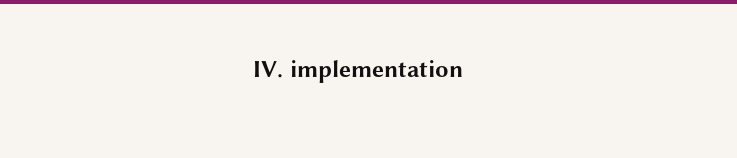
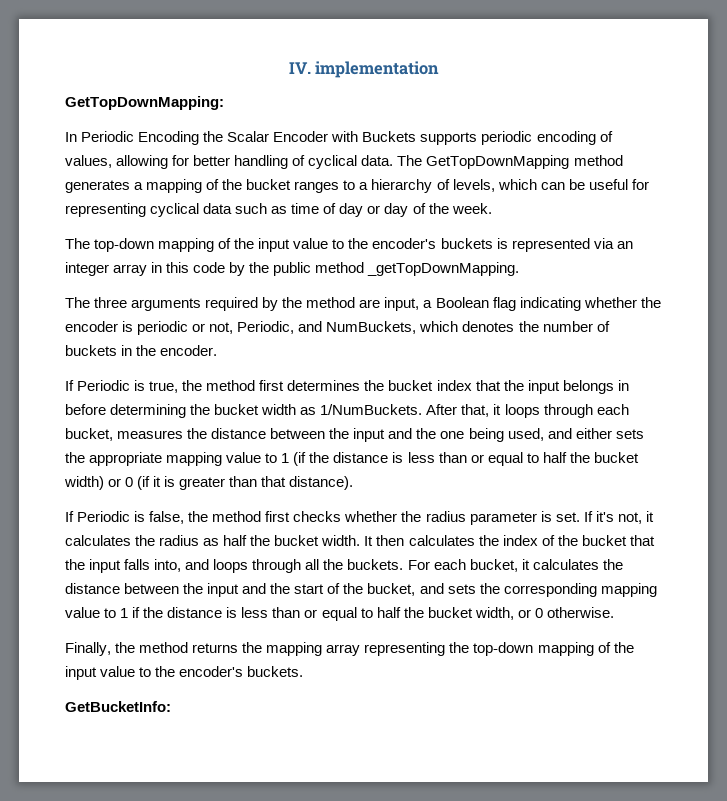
+ GetTopDownMapping:
+ In Periodic Encoding the Scalar Encoder with Buckets supports periodic encoding of values, allowing for better handling of cyclical data. The GetTopDownMapping method generates a mapping of the bucket ranges to a hierarchy of levels, which can be useful for representing cyclical data such as time of day or day of the week.
+ The top-down mapping of the input value to the encoder's buckets is represented via an integer array in this code by the public method _getTopDownMapping.
+ The three arguments required by the method are input, a Boolean flag indicating whether the encoder is periodic or not, Periodic, and NumBuckets, which denotes the number of buckets in the encoder.
+ If Periodic is true, the method first determines the bucket index that the input belongs in before determining the bucket width as 1/NumBuckets. After that, it loops through each bucket, measures the distance between the input and the one being used, and either sets the appropriate mapping value to 1 (if the distance is less than or equal to half the bucket width) or 0 (if it is greater than that distance).
+ If Periodic is false, the method first checks whether the radius parameter is set. If it's not, it calculates the radius as half the bucket width. It then calculates the index of the bucket that the input falls into, and loops through all the buckets. For each bucket, it calculates the distance between the input and the start of the bucket, and sets the corresponding mapping value to 1 if the distance is less than or equal to half the bucket width, or 0 otherwise.
+ Finally, the method returns the mapping array representing the top-down mapping of the input value to the encoder's buckets.
+ GetBucketInfo:

